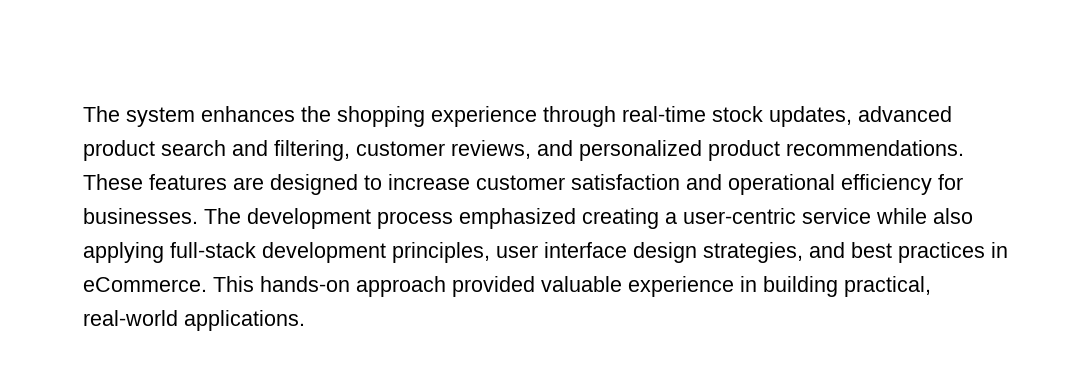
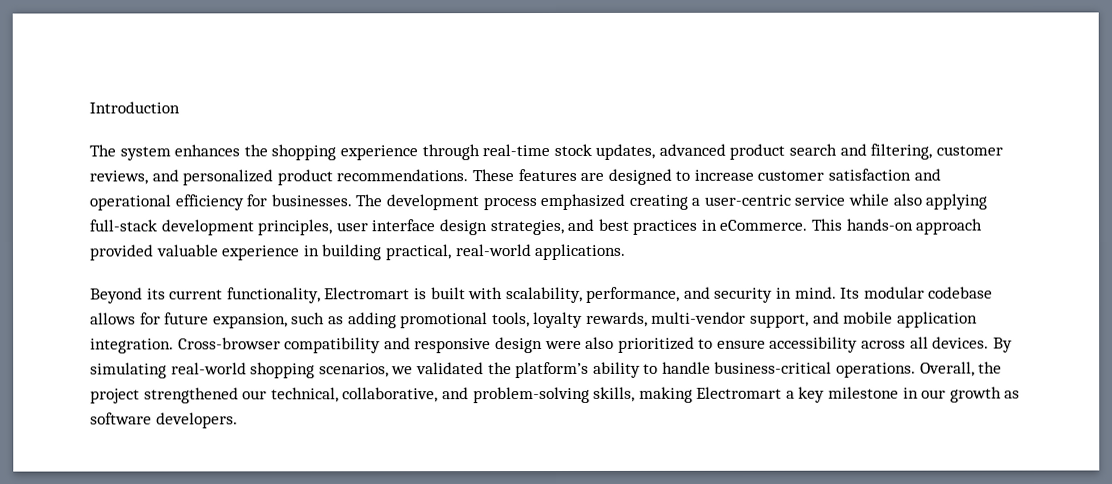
+ Introduction
+ Beyond its current functionality, Electromart is built with scalability, performance, and security in mind. Its modular codebase allows for future expansion, such as adding promotional tools, loyalty rewards, multi-vendor support, and mobile application integration. Cross-browser compatibility and responsive design were also prioritized to ensure accessibility across all devices. By simulating real-world shopping scenarios, we validated the platform’s ability to handle business-critical operations. Overall, the project strengthened our technical, collaborative, and problem-solving skills, making Electromart a key milestone in our growth as software developers.

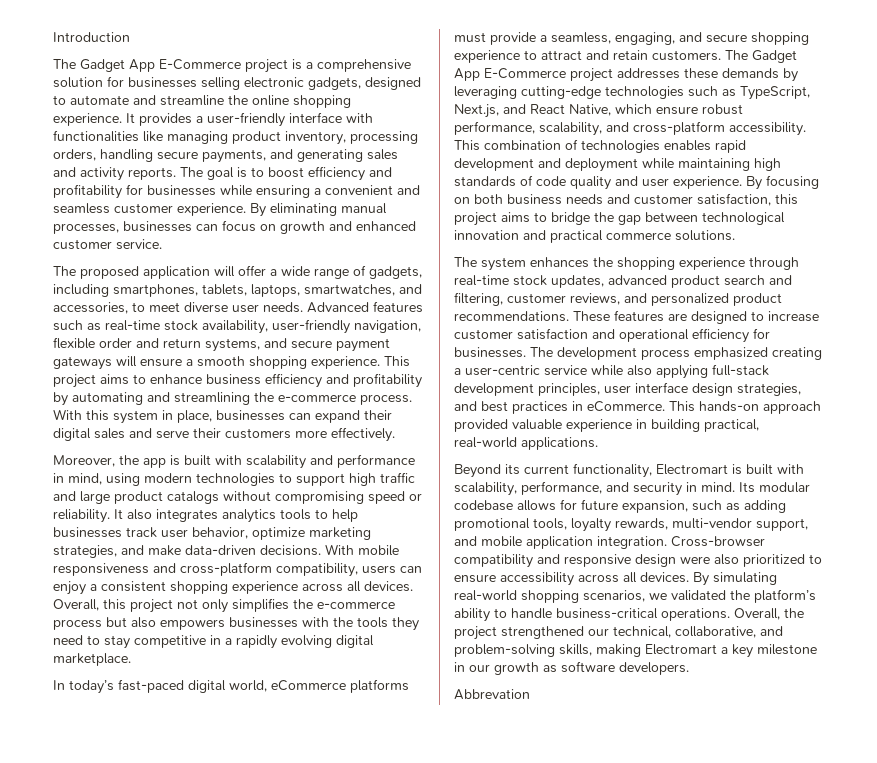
+ The Gadget App E-Commerce project is a comprehensive solution for businesses selling electronic gadgets, designed to automate and streamline the online shopping experience. It provides a user-friendly interface with functionalities like managing product inventory, processing orders, handling secure payments, and generating sales and activity reports. The goal is to boost efficiency and profitability for businesses while ensuring a convenient and seamless customer experience. By eliminating manual processes, businesses can focus on growth and enhanced customer service.
+ The proposed application will offer a wide range of gadgets, including smartphones, tablets, laptops, smartwatches, and accessories, to meet diverse user needs. Advanced features such as real-time stock availability, user-friendly navigation, flexible order and return systems, and secure payment gateways will ensure a smooth shopping experience. This project aims to enhance business efficiency and profitability by automating and streamlining the e-commerce process. With this system in place, businesses can expand their digital sales and serve their customers more effectively.
+ Moreover, the app is built with scalability and performance in mind, using modern technologies to support high traffic and large product catalogs without compromising speed or reliability. It also integrates analytics tools to help businesses track user behavior, optimize marketing strategies, and make data-driven decisions. With mobile responsiveness and cross-platform compatibility, users can enjoy a consistent shopping experience across all devices. Overall, this project not only simplifies the e-commerce process but also empowers businesses with the tools they need to stay competitive in a rapidly evolving digital marketplace.
+ In today’s fast-paced digital world, eCommerce platforms must provide a seamless, engaging, and secure shopping experience to attract and retain customers. The Gadget App E-Commerce project addresses these demands by leveraging cutting-edge technologies such as TypeScript, Next.js, and React Native, which ensure robust performance, scalability, and cross-platform accessibility. This combination of technologies enables rapid development and deployment while maintaining high standards of code quality and user experience. By focusing on both business needs and customer satisfaction, this project aims to bridge the gap between technological innovation and practical commerce solutions.
+ Abbrevation

